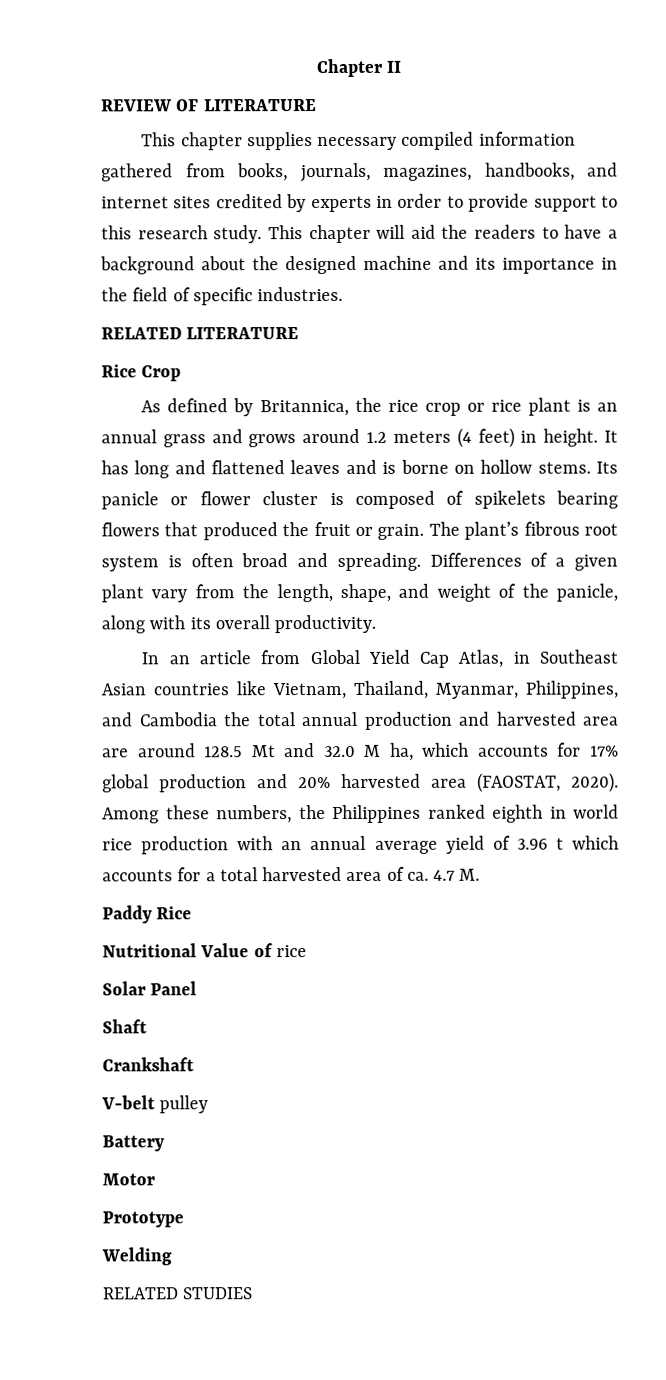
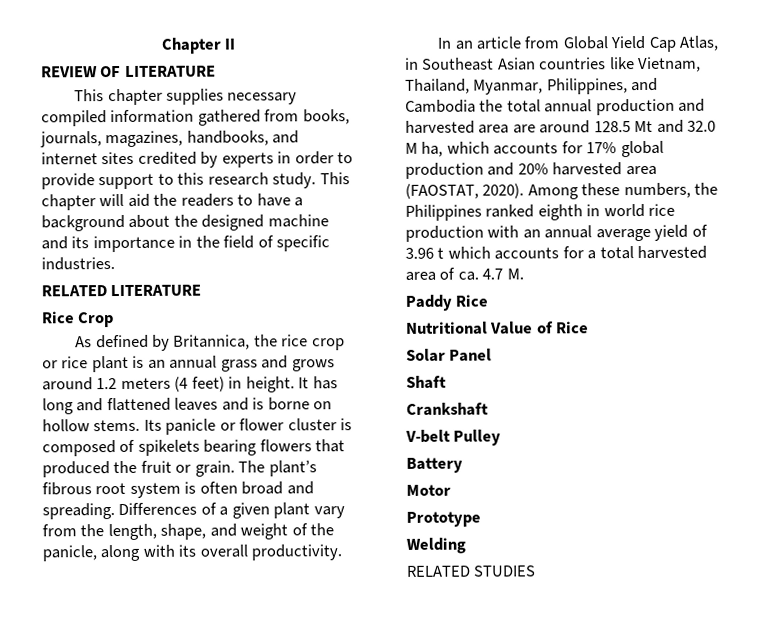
- Nutritional Value of rice
+ Nutritional Value of Rice
- V-belt pulley
+ V-belt Pulley

